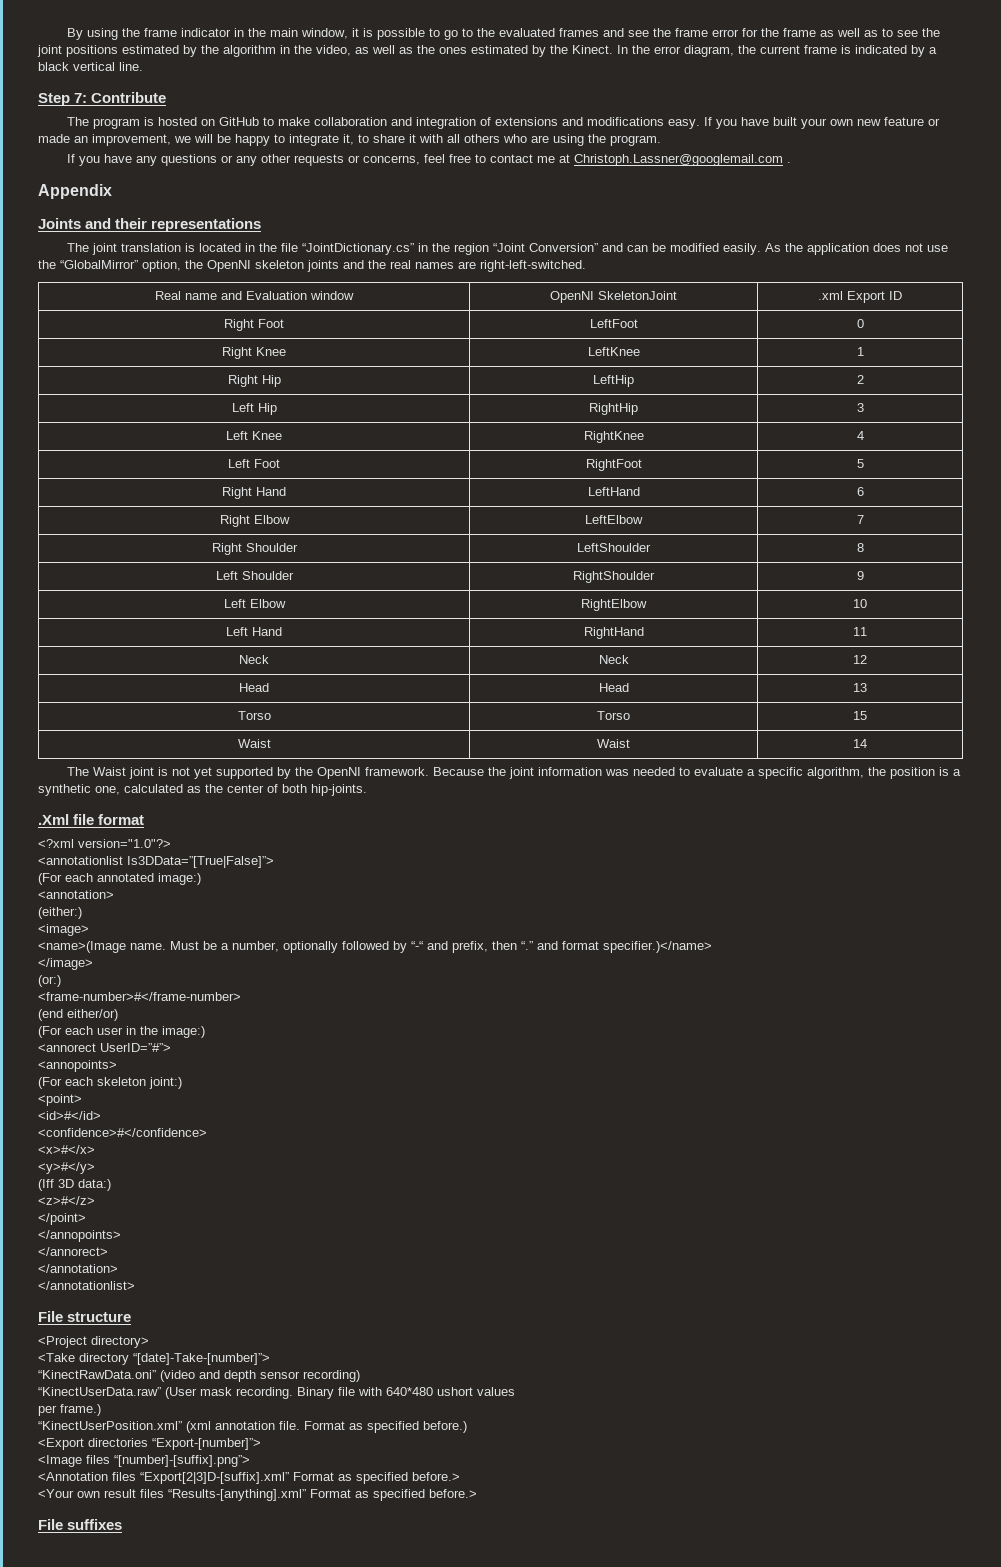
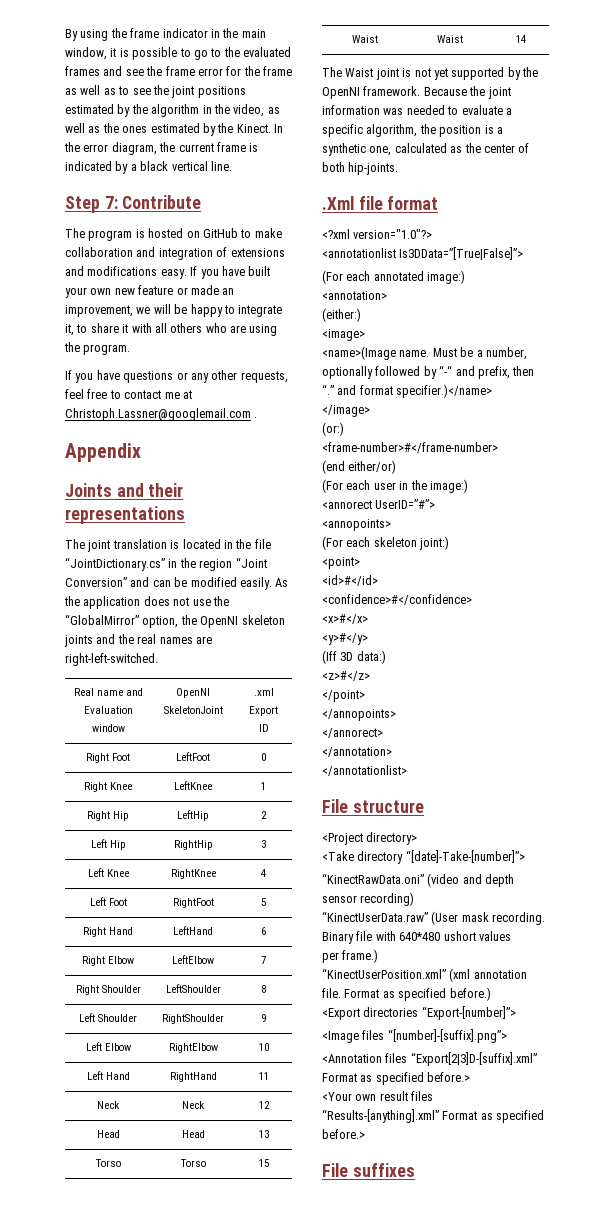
- If you have any questions or any other requests or concerns, feel free to contact me at Christoph.Lassner@googlemail.com .
+ If you have questions or any other requests, feel free to contact me at Christoph.Lassner@googlemail.com .

